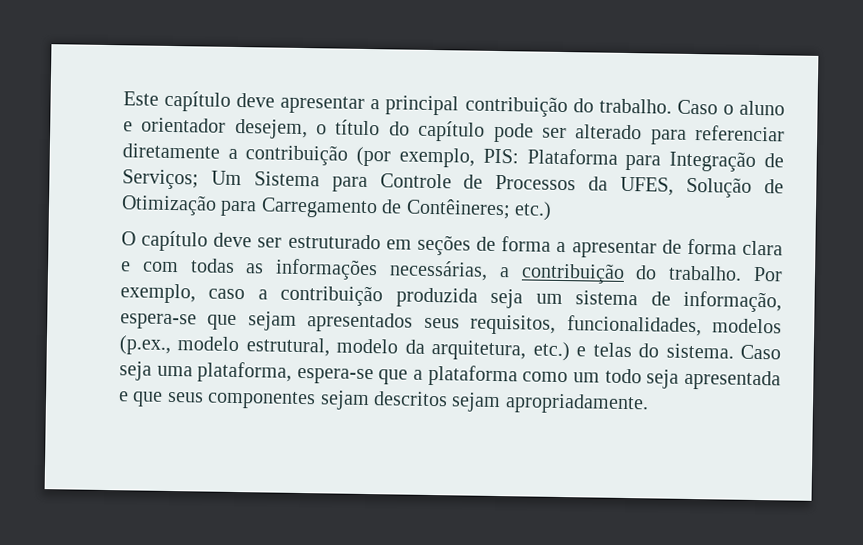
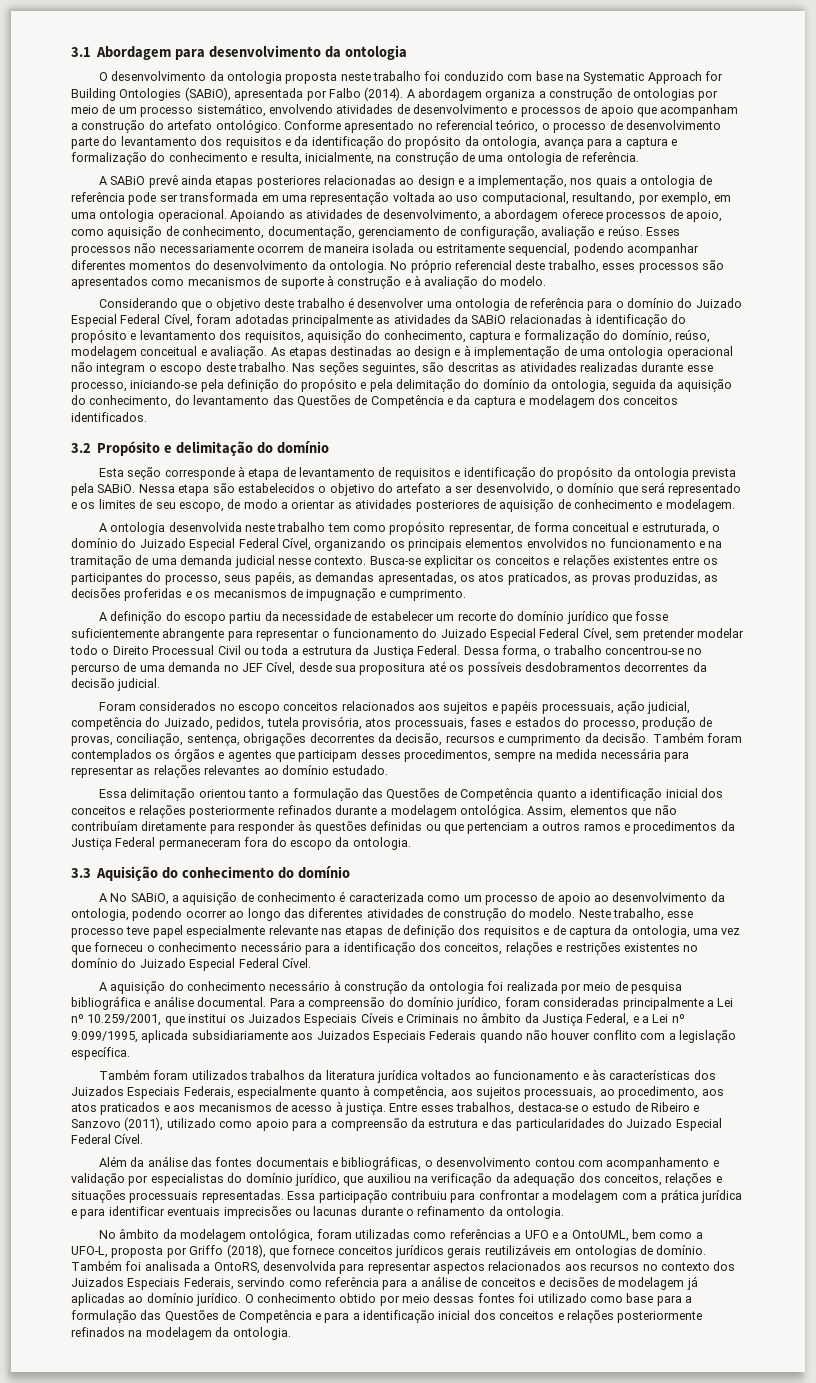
- Este capítulo deve apresentar a principal contribuição do trabalho. Caso o aluno e orientador desejem, o título do capítulo pode ser alterado para referenciar diretamente a contribuição (por exemplo, PIS: Plataforma para Integração de Serviços; Um Sistema para Controle de Processos da UFES, Solução de Otimização para Carregamento de Contêineres; etc.)
- O capítulo deve ser estruturado em seções de forma a apresentar de forma clara e com todas as informações necessárias, a contribuição do trabalho. Por exemplo, caso a contribuição produzida seja um sistema de informação, espera-se que sejam apresentados seus requisitos, funcionalidades, modelos (p.ex., modelo estrutural, modelo da arquitetura, etc.) e telas do sistema. Caso seja uma plataforma, espera-se que a plataforma como um todo seja apresentada e que seus componentes sejam descritos sejam apropriadamente.
+ 3.1 Abordagem para desenvolvimento da ontologia
+ O desenvolvimento da ontologia proposta neste trabalho foi conduzido com base na Systematic Approach for Building Ontologies (SABiO), apresentada por Falbo (2014). A abordagem organiza a construção de ontologias por meio de um processo sistemático, envolvendo atividades de desenvolvimento e processos de apoio que acompanham a construção do artefato ontológico. Conforme apresentado no referencial teórico, o processo de desenvolvimento parte do levantamento dos requisitos e da identificação do propósito da ontologia, avança para a captura e formalização do conhecimento e resulta, inicialmente, na construção de uma ontologia de referência.
+ A SABiO prevê ainda etapas posteriores relacionadas ao design e a implementação, nos quais a ontologia de referência pode ser transformada em uma representação voltada ao uso computacional, resultando, por exemplo, em uma ontologia operacional. Apoiando as atividades de desenvolvimento, a abordagem oferece processos de apoio, como aquisição de conhecimento, documentação, gerenciamento de configuração, avaliação e reúso. Esses processos não necessariamente ocorrem de maneira isolada ou estritamente sequencial, podendo acompanhar diferentes momentos do desenvolvimento da ontologia. No próprio referencial deste trabalho, esses processos são apresentados como mecanismos de suporte à construção e à avaliação do modelo.
+ Considerando que o objetivo deste trabalho é desenvolver uma ontologia de referência para o domínio do Juizado Especial Federal Cível, foram adotadas principalmente as atividades da SABiO relacionadas à identificação do propósito e levantamento dos requisitos, aquisição do conhecimento, captura e formalização do domínio, reúso, modelagem conceitual e avaliação. As etapas destinadas ao design e à implementação de uma ontologia operacional não integram o escopo deste trabalho. Nas seções seguintes, são descritas as atividades realizadas durante esse processo, iniciando-se pela definição do propósito e pela delimitação do domínio da ontologia, seguida da aquisição do conhecimento, do levantamento das Questões de Competência e da captura e modelagem dos conceitos identificados.
+ 3.2 Propósito e delimitação do domínio
+ Esta seção corresponde à etapa de levantamento de requisitos e identificação do propósito da ontologia prevista pela SABiO. Nessa etapa são estabelecidos o objetivo do artefato a ser desenvolvido, o domínio que será representado e os limites de seu escopo, de modo a orientar as atividades posteriores de aquisição de conhecimento e modelagem.
+ A ontologia desenvolvida neste trabalho tem como propósito representar, de forma conceitual e estruturada, o domínio do Juizado Especial Federal Cível, organizando os principais elementos envolvidos no funcionamento e na tramitação de uma demanda judicial nesse contexto. Busca-se explicitar os conceitos e relações existentes entre os participantes do processo, seus papéis, as demandas apresentadas, os atos praticados, as provas produzidas, as decisões proferidas e os mecanismos de impugnação e cumprimento.
+ A definição do escopo partiu da necessidade de estabelecer um recorte do domínio jurídico que fosse suficientemente abrangente para representar o funcionamento do Juizado Especial Federal Cível, sem pretender modelar todo o Direito Processual Civil ou toda a estrutura da Justiça Federal. Dessa forma, o trabalho concentrou-se no percurso de uma demanda no JEF Cível, desde sua propositura até os possíveis desdobramentos decorrentes da decisão judicial.
+ Foram considerados no escopo conceitos relacionados aos sujeitos e papéis processuais, ação judicial, competência do Juizado, pedidos, tutela provisória, atos processuais, fases e estados do processo, produção de provas, conciliação, sentença, obrigações decorrentes da decisão, recursos e cumprimento da decisão. Também foram contemplados os órgãos e agentes que participam desses procedimentos, sempre na medida necessária para representar as relações relevantes ao domínio estudado.
+ Essa delimitação orientou tanto a formulação das Questões de Competência quanto a identificação inicial dos conceitos e relações posteriormente refinados durante a modelagem ontológica. Assim, elementos que não contribuíam diretamente para responder às questões definidas ou que pertenciam a outros ramos e procedimentos da Justiça Federal permaneceram fora do escopo da ontologia.
+ 3.3 Aquisição do conhecimento do domínio
+ A No SABiO, a aquisição de conhecimento é caracterizada como um processo de apoio ao desenvolvimento da ontologia, podendo ocorrer ao longo das diferentes atividades de construção do modelo. Neste trabalho, esse processo teve papel especialmente relevante nas etapas de definição dos requisitos e de captura da ontologia, uma vez que forneceu o conhecimento necessário para a identificação dos conceitos, relações e restrições existentes no domínio do Juizado Especial Federal Cível.
+ A aquisição do conhecimento necessário à construção da ontologia foi realizada por meio de pesquisa bibliográfica e análise documental. Para a compreensão do domínio jurídico, foram consideradas principalmente a Lei nº 10.259/2001, que institui os Juizados Especiais Cíveis e Criminais no âmbito da Justiça Federal, e a Lei nº 9.099/1995, aplicada subsidiariamente aos Juizados Especiais Federais quando não houver conflito com a legislação específica.
+ Também foram utilizados trabalhos da literatura jurídica voltados ao funcionamento e às características dos Juizados Especiais Federais, especialmente quanto à competência, aos sujeitos processuais, ao procedimento, aos atos praticados e aos mecanismos de acesso à justiça. Entre esses trabalhos, destaca-se o estudo de Ribeiro e Sanzovo (2011), utilizado como apoio para a compreensão da estrutura e das particularidades do Juizado Especial Federal Cível.
+ Além da análise das fontes documentais e bibliográficas, o desenvolvimento contou com acompanhamento e validação por especialistas do domínio jurídico, que auxiliou na verificação da adequação dos conceitos, relações e situações processuais representadas. Essa participação contribuiu para confrontar a modelagem com a prática jurídica e para identificar eventuais imprecisões ou lacunas durante o refinamento da ontologia.
+ No âmbito da modelagem ontológica, foram utilizadas como referências a UFO e a OntoUML, bem como a UFO-L, proposta por Griffo (2018), que fornece conceitos jurídicos gerais reutilizáveis em ontologias de domínio. Também foi analisada a OntoRS, desenvolvida para representar aspectos relacionados aos recursos no contexto dos Juizados Especiais Federais, servindo como referência para a análise de conceitos e decisões de modelagem já aplicadas ao domínio jurídico. O conhecimento obtido por meio dessas fontes foi utilizado como base para a formulação das Questões de Competência e para a identificação inicial dos conceitos e relações posteriormente refinados na modelagem da ontologia.

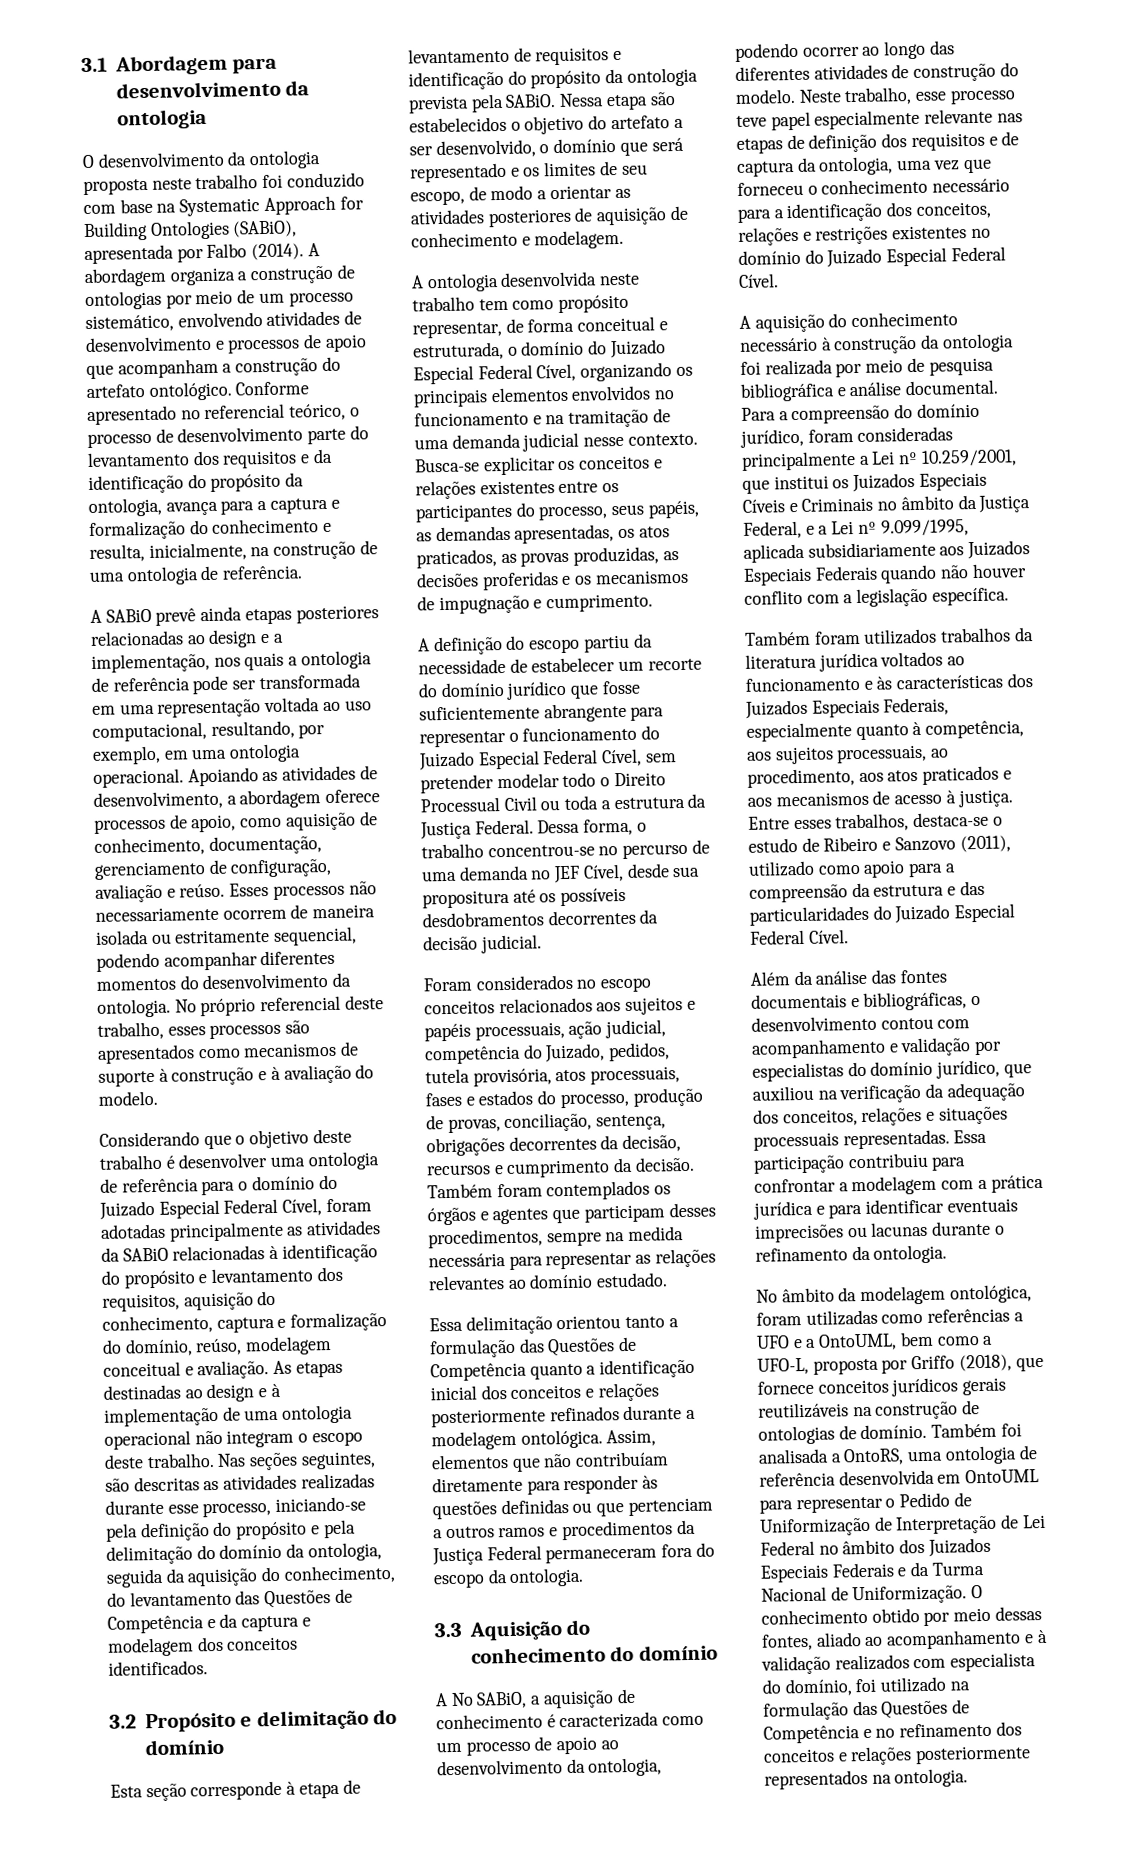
- No âmbito da modelagem ontológica, foram utilizadas como referências a UFO e a OntoUML, bem como a UFO-L, proposta por Griffo (2018), que fornece conceitos jurídicos gerais reutilizáveis em ontologias de domínio.
+ No âmbito da modelagem ontológica, foram utilizadas como referências a UFO e a OntoUML, bem como a UFO-L, proposta por Griffo (2018), que fornece conceitos jurídicos gerais reutilizáveis na construção de ontologias de domínio.
- Também foi analisada a OntoRS, desenvolvida para representar aspectos relacionados aos recursos no contexto dos Juizados Especiais Federais, servindo como referência para a análise de conceitos e decisões de modelagem já aplicadas ao domínio jurídico.
+ Também foi analisada a OntoRS, uma ontologia de referência desenvolvida em OntoUML para representar o Pedido de Uniformização de Interpretação de Lei Federal no âmbito dos Juizados Especiais Federais e da Turma Nacional de Uniformização.
- O conhecimento obtido por meio dessas fontes foi utilizado como base para a formulação das Questões de Competência e para a identificação inicial dos conceitos e relações posteriormente refinados na modelagem da ontologia.
+ O conhecimento obtido por meio dessas fontes, aliado ao acompanhamento e à validação realizados com especialista do domínio, foi utilizado na formulação das Questões de Competência e no refinamento dos conceitos e relações posteriormente representados na ontologia.

